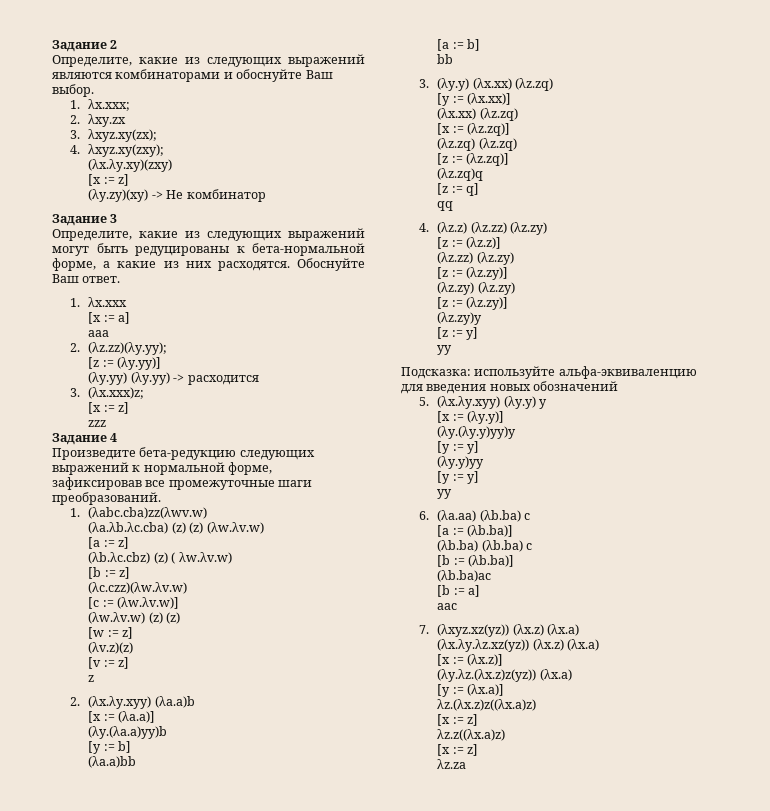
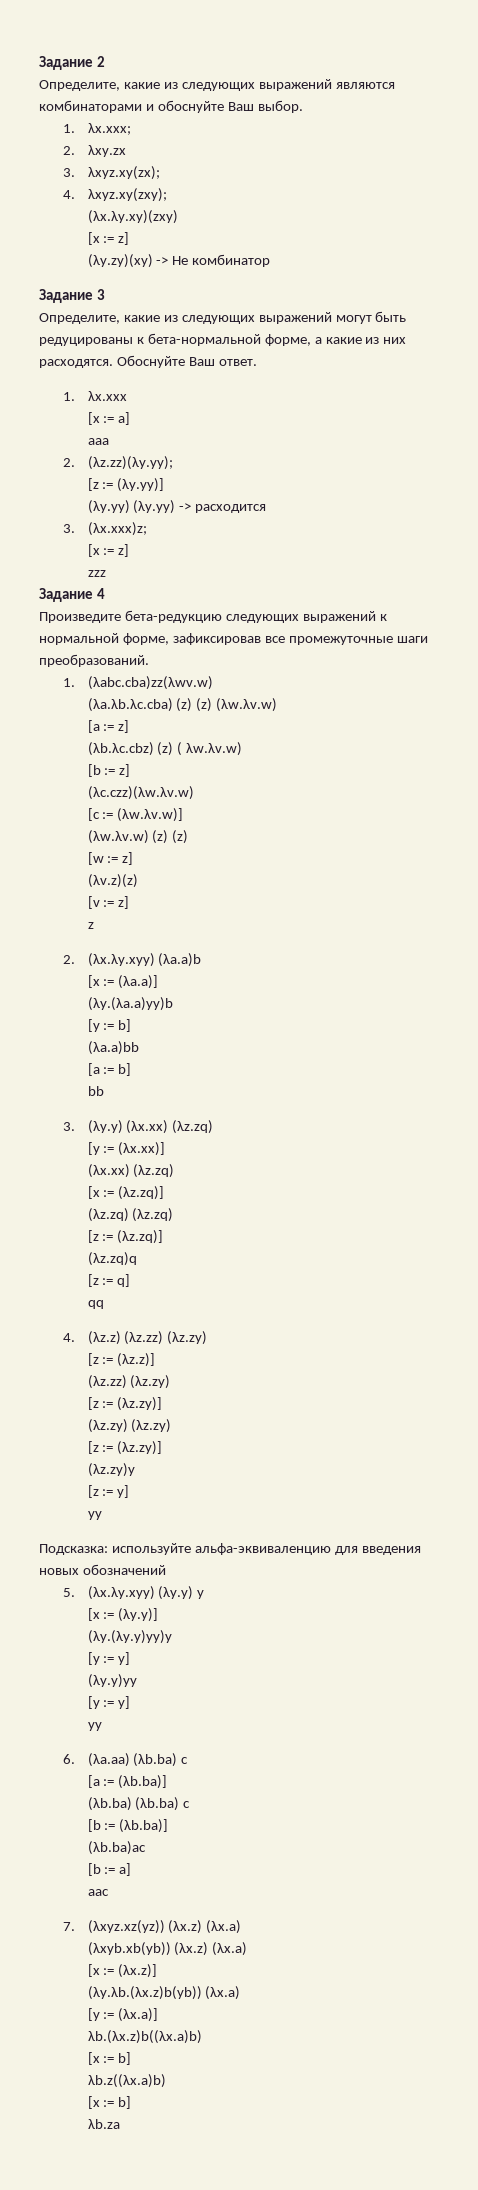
- (λx.λy.λz.xz(yz)) (λx.z) (λx.a)
+ (λxyb.xb(yb)) (λx.z) (λx.a)
- (λy.λz.(λx.z)z(yz)) (λx.a)
+ (λy.λb.(λx.z)b(yb)) (λx.a)
- λz.(λx.z)z((λx.a)z)
- [x := z]
- λz.z((λx.a)z)
- [x := z]
- λz.za
+ λb.(λx.z)b((λx.a)b)
+ [x := b]
+ λb.z((λx.a)b)
+ [x := b]
+ λb.za

